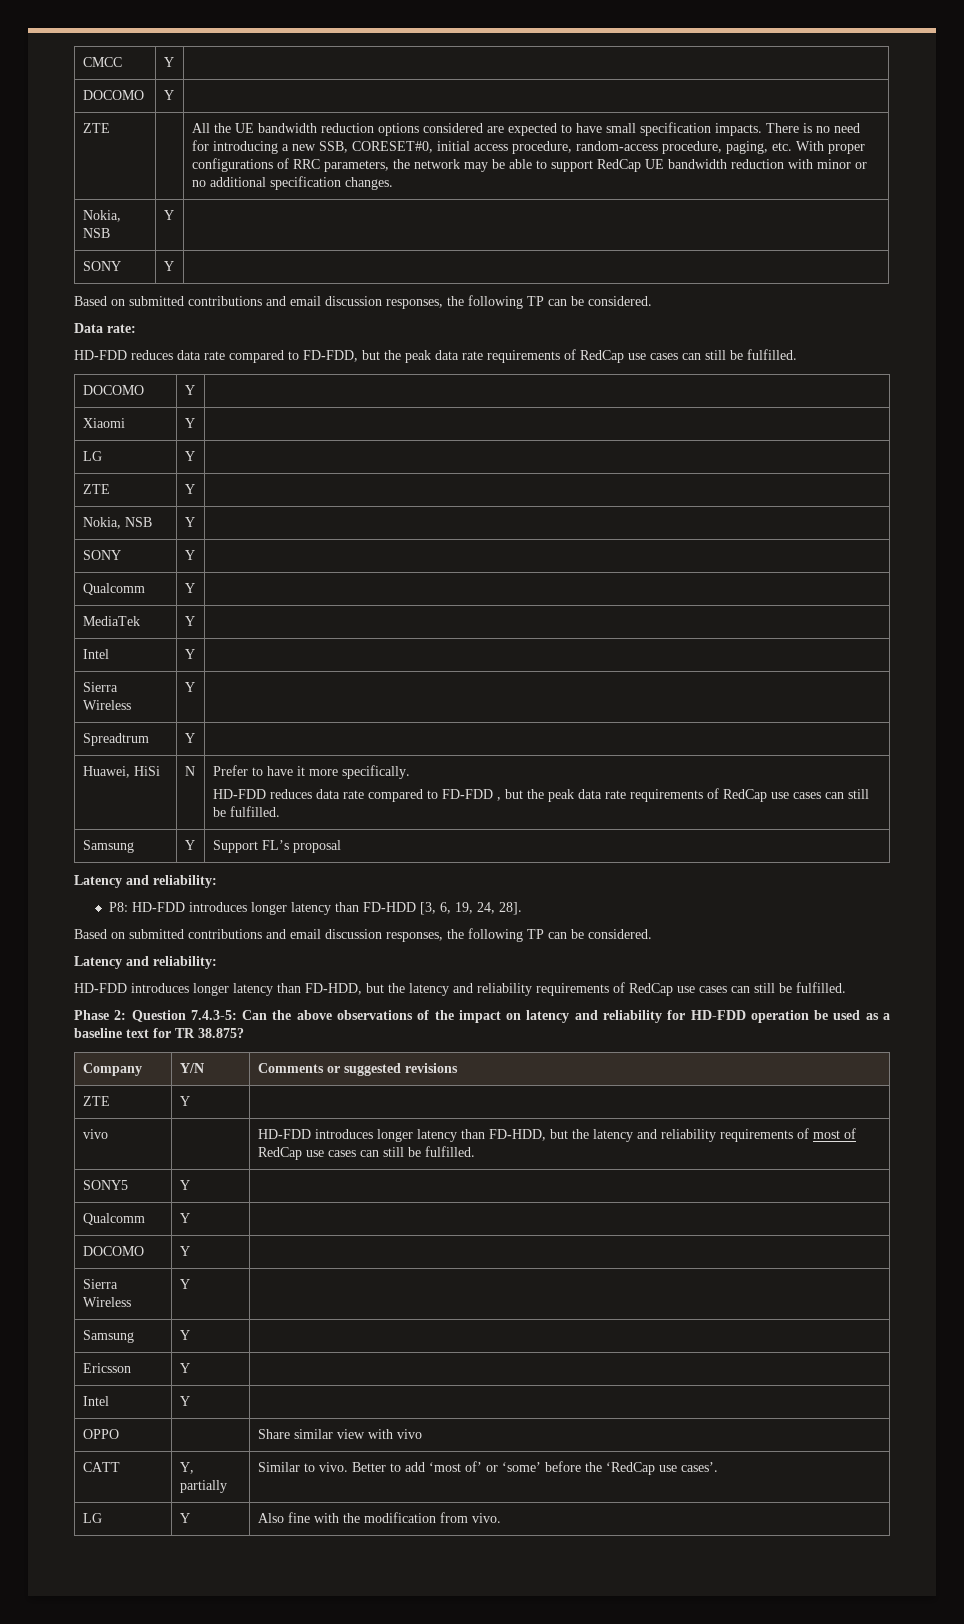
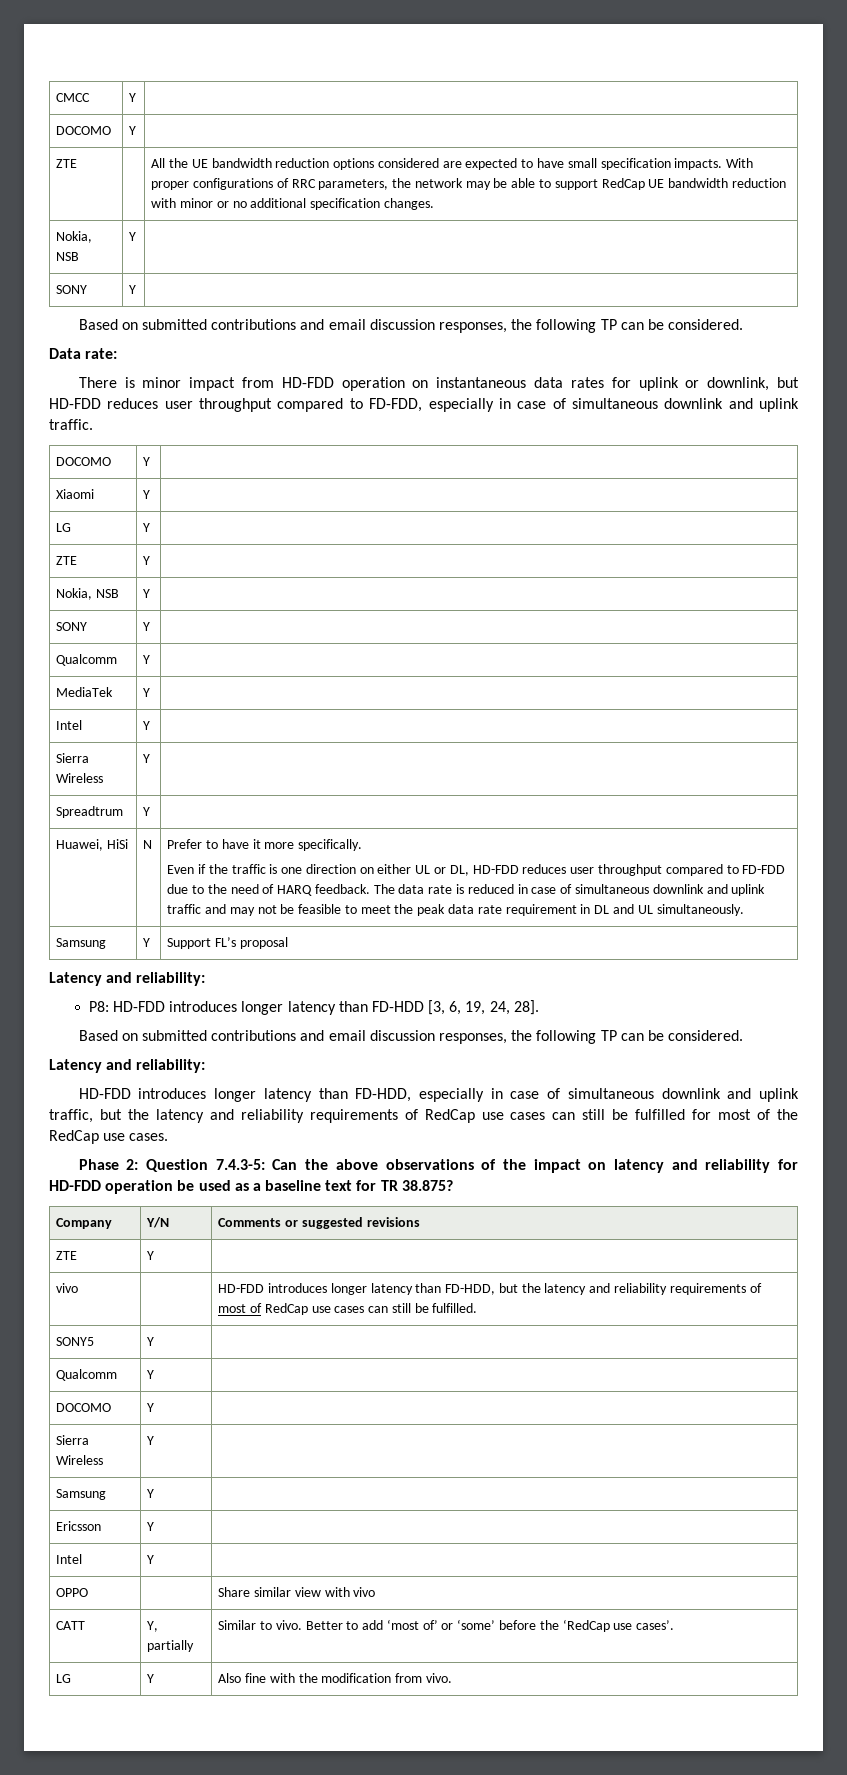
- There is no need for introducing a new SSB, CORESET#0, initial access procedure, random-access procedure, paging, etc. With proper configurations of RRC parameters, the network may be able to support RedCap UE bandwidth reduction with minor or no additional specification changes.
+ With proper configurations of RRC parameters, the network may be able to support RedCap UE bandwidth reduction with minor or no additional specification changes.
- HD-FDD reduces data rate compared to FD-FDD, but the peak data rate requirements of RedCap use cases can still be fulfilled.
+ There is minor impact from HD-FDD operation on instantaneous data rates for uplink or downlink, but HD-FDD reduces user throughput compared to FD-FDD, especially in case of simultaneous downlink and uplink traffic.
- HD-FDD reduces data rate compared to FD-FDD , but the peak data rate requirements of RedCap use cases can still be fulfilled.
+ Even if the traffic is one direction on either UL or DL, HD-FDD reduces user throughput compared to FD-FDD due to the need of HARQ feedback. The data rate is reduced in case of simultaneous downlink and uplink traffic and may not be feasible to meet the peak data rate requirement in DL and UL simultaneously.
- HD-FDD introduces longer latency than FD-HDD, but the latency and reliability requirements of RedCap use cases can still be fulfilled.
+ HD-FDD introduces longer latency than FD-HDD, especially in case of simultaneous downlink and uplink traffic, but the latency and reliability requirements of RedCap use cases can still be fulfilled for most of the RedCap use cases.

